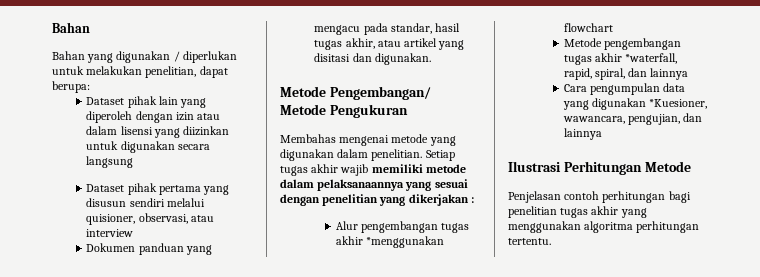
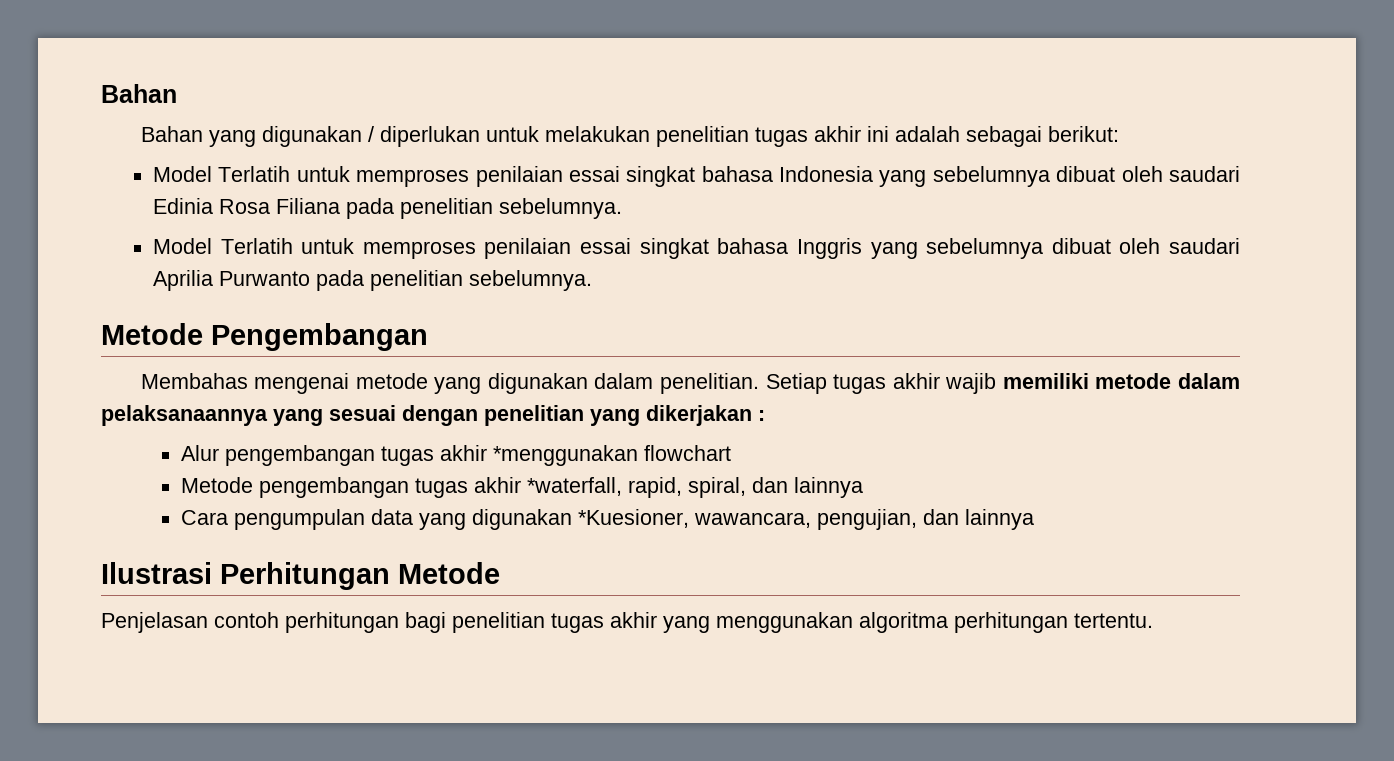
- Bahan yang digunakan / diperlukan untuk melakukan penelitian, dapat berupa:
- Dataset pihak lain yang diperoleh dengan izin atau dalam lisensi yang diizinkan untuk digunakan secara langsung
- Dataset pihak pertama yang disusun sendiri melalui quisioner, observasi, atau interview
- Dokumen panduan yang mengacu pada standar, hasil tugas akhir, atau artikel yang disitasi dan digunakan.
- Metode Pengembangan/ Metode Pengukuran
+ Bahan yang digunakan / diperlukan untuk melakukan penelitian tugas akhir ini adalah sebagai berikut:
+ Model Terlatih untuk memproses penilaian essai singkat bahasa Indonesia yang sebelumnya dibuat oleh saudari Edinia Rosa Filiana pada penelitian sebelumnya.
+ Model Terlatih untuk memproses penilaian essai singkat bahasa Inggris yang sebelumnya dibuat oleh saudari Aprilia Purwanto pada penelitian sebelumnya.
+ Metode Pengembangan

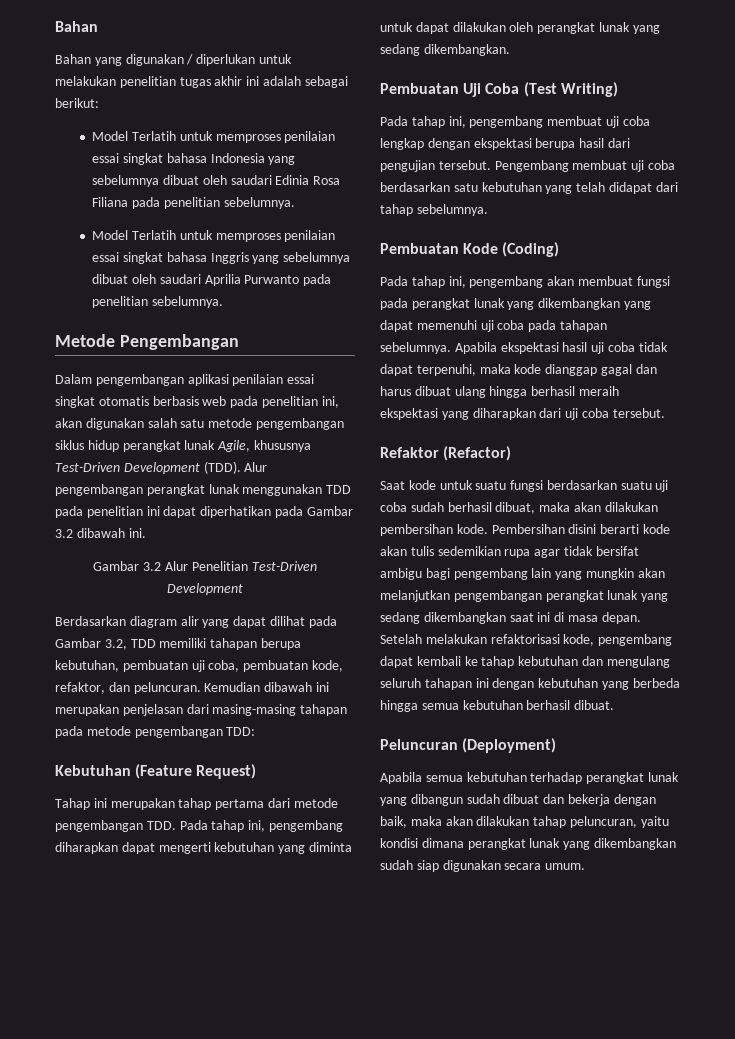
- Membahas mengenai metode yang digunakan dalam penelitian. Setiap tugas akhir wajib memiliki metode dalam pelaksanaannya yang sesuai dengan penelitian yang dikerjakan :
- Alur pengembangan tugas akhir *menggunakan flowchart
- Metode pengembangan tugas akhir *waterfall, rapid, spiral, dan lainnya
- Cara pengumpulan data yang digunakan *Kuesioner, wawancara, pengujian, dan lainnya
- Ilustrasi Perhitungan Metode
- Penjelasan contoh perhitungan bagi penelitian tugas akhir yang menggunakan algoritma perhitungan tertentu.
+ Dalam pengembangan aplikasi penilaian essai singkat otomatis berbasis web pada penelitian ini, akan digunakan salah satu metode pengembangan siklus hidup perangkat lunak Agile, khususnya Test-Driven Development (TDD). Alur pengembangan perangkat lunak menggunakan TDD pada penelitian ini dapat diperhatikan pada Gambar 3.2 dibawah ini.
+ Gambar 3.2 Alur Penelitian Test-Driven Development
+ Berdasarkan diagram alir yang dapat dilihat pada Gambar 3.2, TDD memiliki tahapan berupa kebutuhan, pembuatan uji coba, pembuatan kode, refaktor, dan peluncuran. Kemudian dibawah ini merupakan penjelasan dari masing-masing tahapan pada metode pengembangan TDD:
+ Kebutuhan (Feature Request)
+ Tahap ini merupakan tahap pertama dari metode pengembangan TDD. Pada tahap ini, pengembang diharapkan dapat mengerti kebutuhan yang diminta untuk dapat dilakukan oleh perangkat lunak yang sedang dikembangkan.
+ Pembuatan Uji Coba (Test Writing)
+ Pada tahap ini, pengembang membuat uji coba lengkap dengan ekspektasi berupa hasil dari pengujian tersebut. Pengembang membuat uji coba berdasarkan satu kebutuhan yang telah didapat dari tahap sebelumnya.
+ Pembuatan Kode (Coding)
+ Pada tahap ini, pengembang akan membuat fungsi pada perangkat lunak yang dikembangkan yang dapat memenuhi uji coba pada tahapan sebelumnya. Apabila ekspektasi hasil uji coba tidak dapat terpenuhi, maka kode dianggap gagal dan harus dibuat ulang hingga berhasil meraih ekspektasi yang diharapkan dari uji coba tersebut.
+ Refaktor (Refactor)
+ Saat kode untuk suatu fungsi berdasarkan suatu uji coba sudah berhasil dibuat, maka akan dilakukan pembersihan kode. Pembersihan disini berarti kode akan tulis sedemikian rupa agar tidak bersifat ambigu bagi pengembang lain yang mungkin akan melanjutkan pengembangan perangkat lunak yang sedang dikembangkan saat ini di masa depan. Setelah melakukan refaktorisasi kode, pengembang dapat kembali ke tahap kebutuhan dan mengulang seluruh tahapan ini dengan kebutuhan yang berbeda hingga semua kebutuhan berhasil dibuat.
+ Peluncuran (Deployment)
+ Apabila semua kebutuhan terhadap perangkat lunak yang dibangun sudah dibuat dan bekerja dengan baik, maka akan dilakukan tahap peluncuran, yaitu kondisi dimana perangkat lunak yang dikembangkan sudah siap digunakan secara umum.

